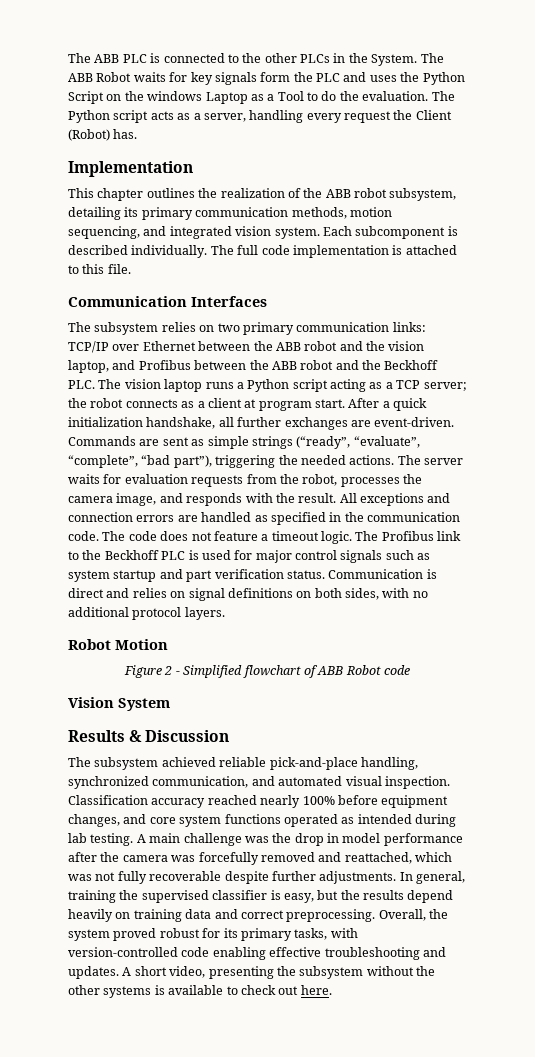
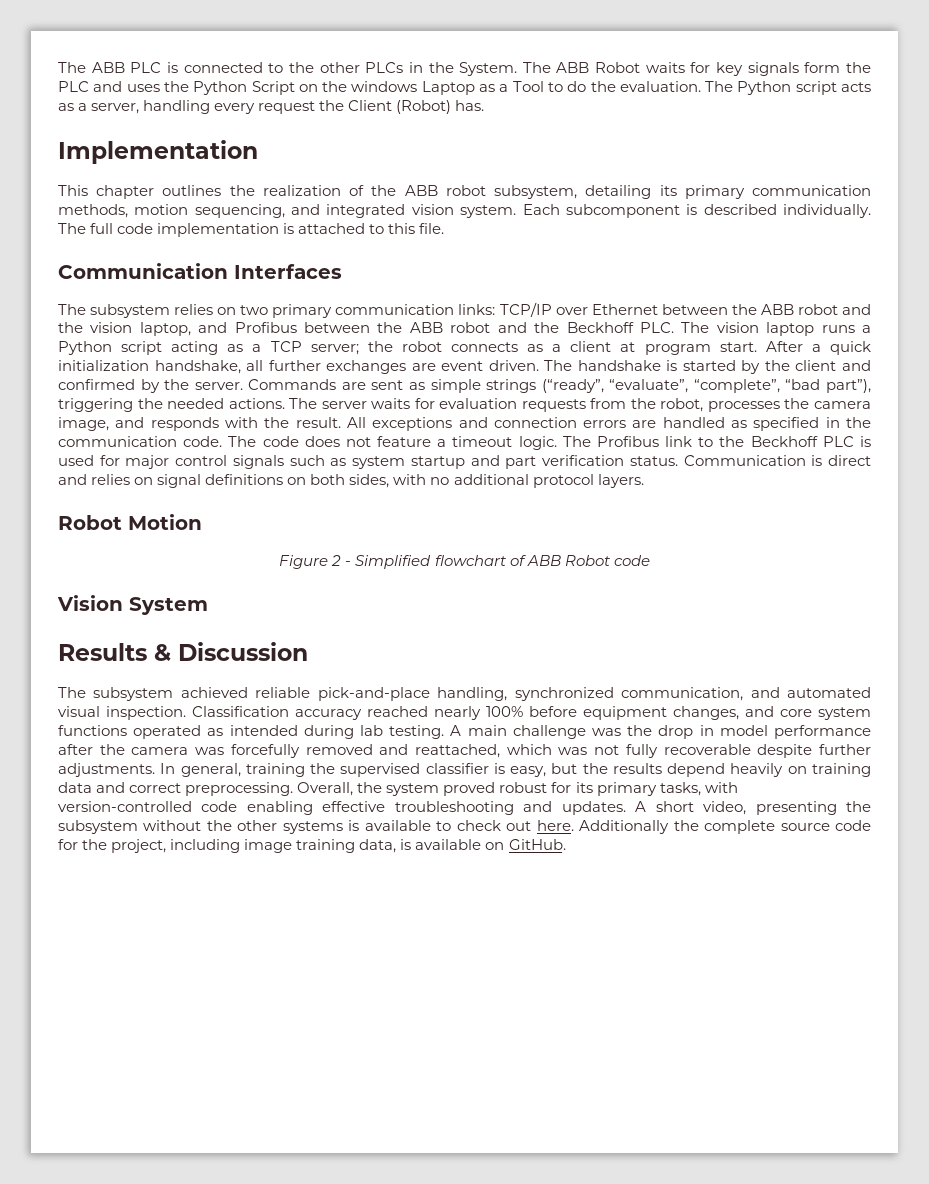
- After a quick initialization handshake, all further exchanges are event-driven.
+ After a quick initialization handshake, all further exchanges are event driven. The handshake is started by the client and confirmed by the server.
+ Additionally the complete source code for the project, including image training data, is available on GitHub.

